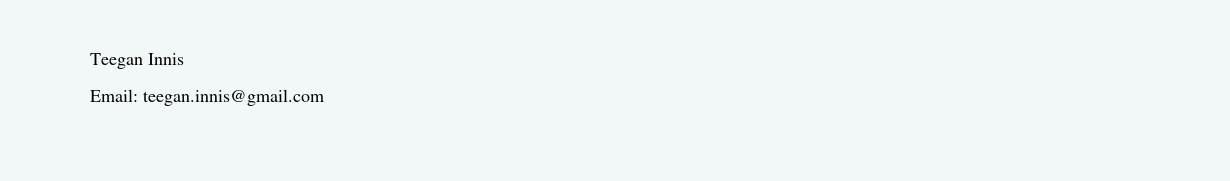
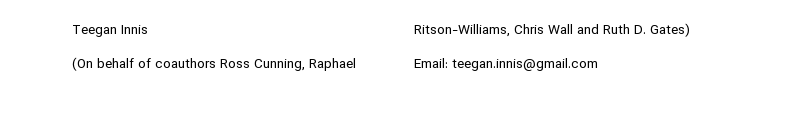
+ (On behalf of coauthors Ross Cunning, Raphael Ritson-Williams, Chris Wall and Ruth D. Gates)

